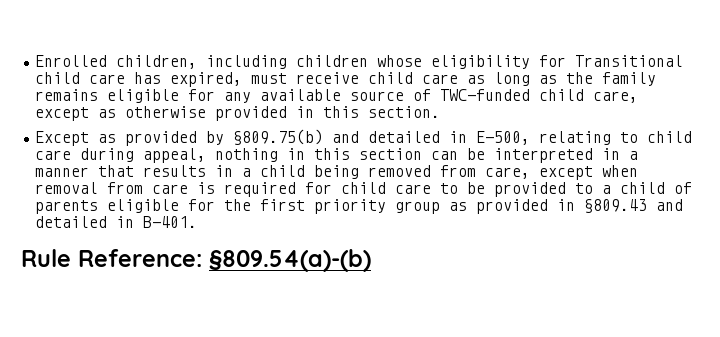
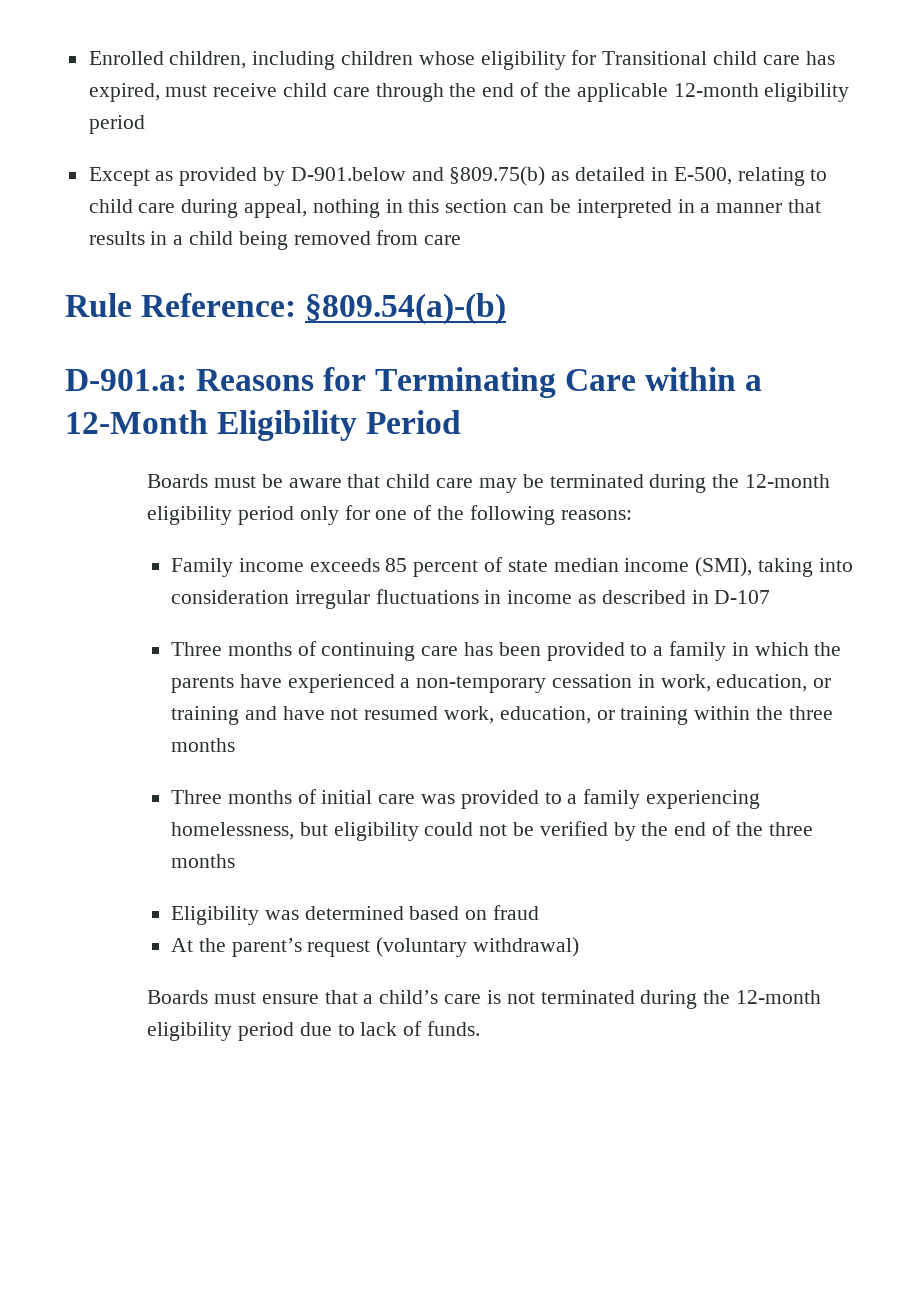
- Enrolled children, including children whose eligibility for Transitional child care has expired, must receive child care as long as the family remains eligible for any available source of TWC-funded child care, except as otherwise provided in this section.
+ Enrolled children, including children whose eligibility for Transitional child care has expired, must receive child care through the end of the applicable 12-month eligibility period
- Except as provided by §809.75(b) and detailed in E-500, relating to child care during appeal, nothing in this section can be interpreted in a manner that results in a child being removed from care, except when removal from care is required for child care to be provided to a child of parents eligible for the first priority group as provided in §809.43 and detailed in B-401.
+ Except as provided by D-901.below and §809.75(b) as detailed in E-500, relating to child care during appeal, nothing in this section can be interpreted in a manner that results in a child being removed from care
  Rule Reference: §809.54(a)-(b)
+ D-901.a: Reasons for Terminating Care within a 12-Month Eligibility Period
+ Boards must be aware that child care may be terminated during the 12-month eligibility period only for one of the following reasons:
+ Family income exceeds 85 percent of state median income (SMI), taking into consideration irregular fluctuations in income as described in D-107
+ Three months of continuing care has been provided to a family in which the parents have experienced a non-temporary cessation in work, education, or training and have not resumed work, education, or training within the three months
+ Three months of initial care was provided to a family experiencing homelessness, but eligibility could not be verified by the end of the three months
+ Eligibility was determined based on fraud
+ At the parent’s request (voluntary withdrawal)
+ Boards must ensure that a child’s care is not terminated during the 12-month eligibility period due to lack of funds.

